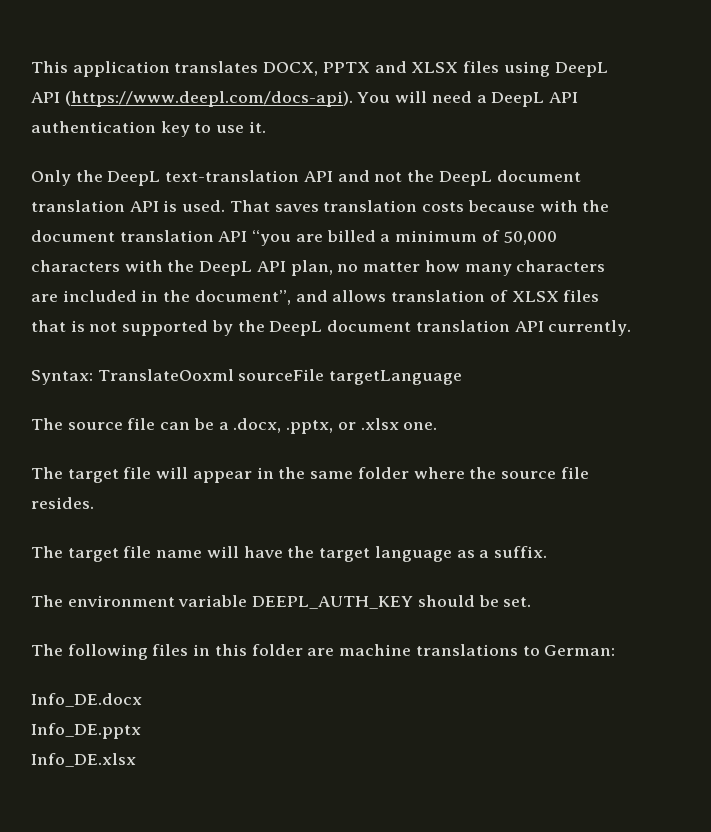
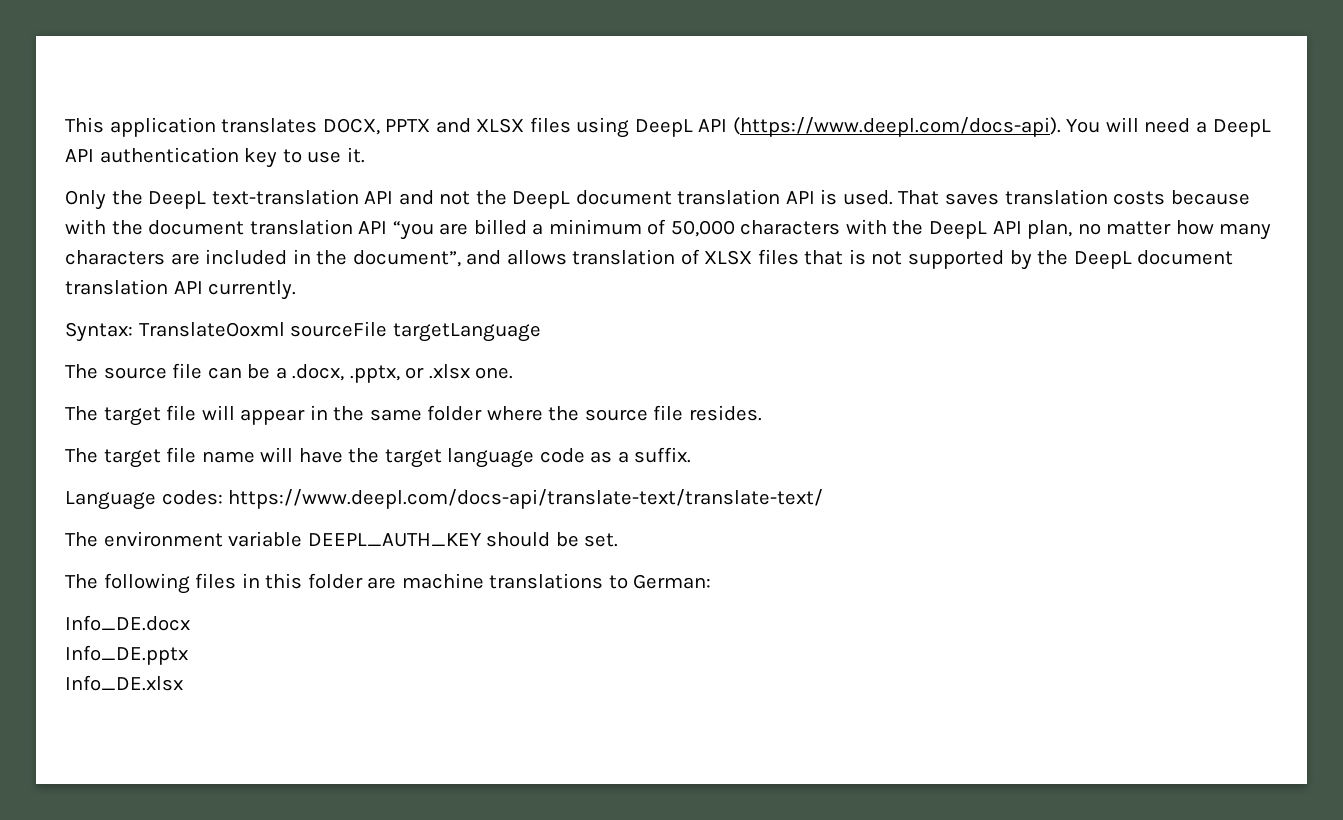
- The target file name will have the target language as a suffix.
+ The target file name will have the target language code as a suffix.
+ Language codes: https://www.deepl.com/docs-api/translate-text/translate-text/

